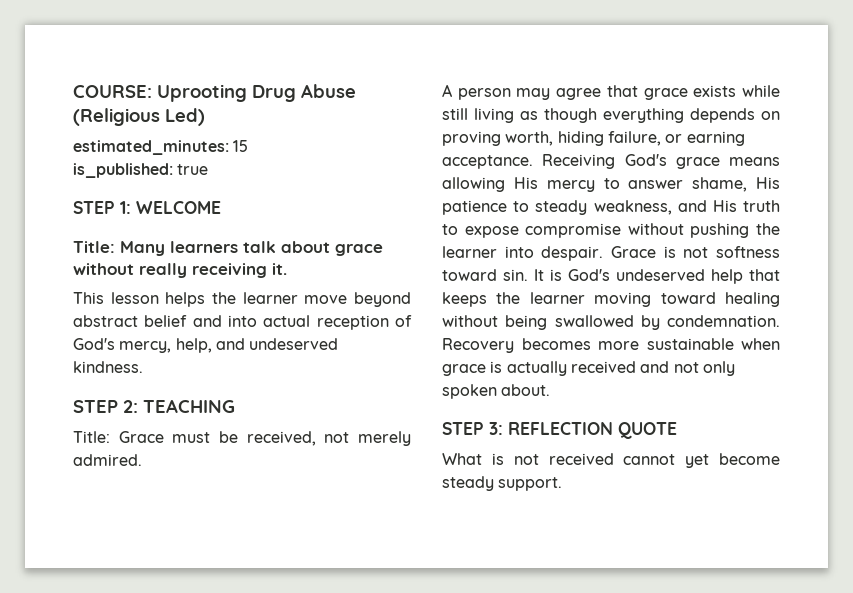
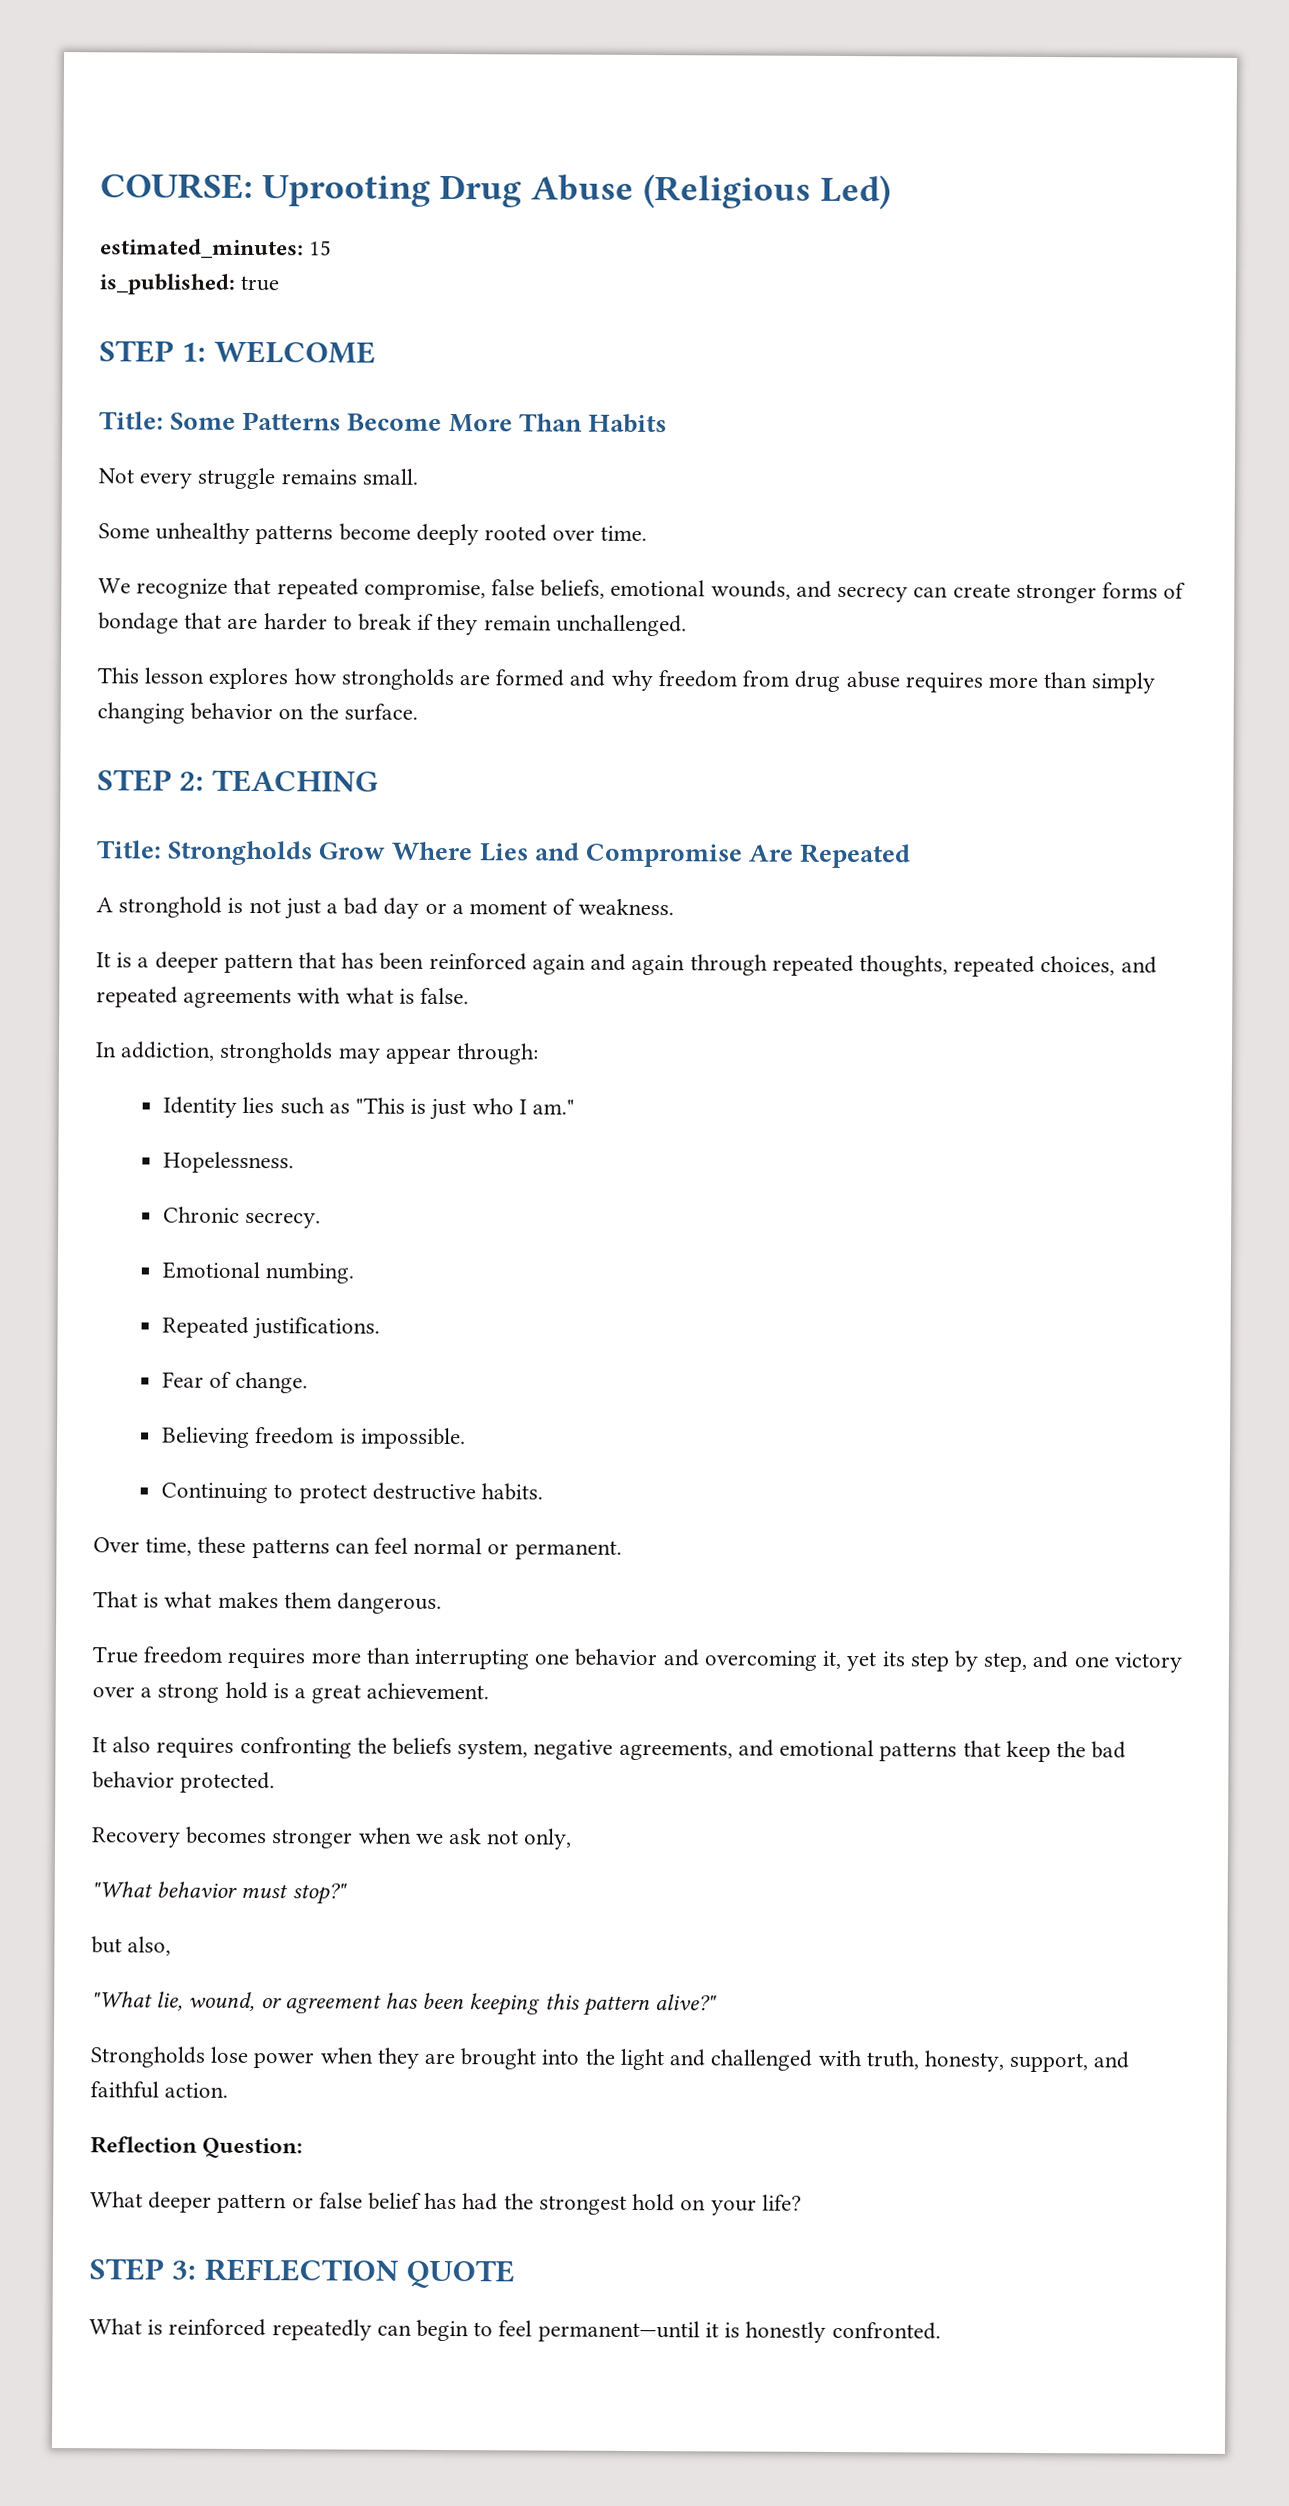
- Title: Many learners talk about grace without really receiving it.
- This lesson helps the learner move beyond abstract belief and into actual reception of God's mercy, help, and undeserved kindness.
+ Title: Some Patterns Become More Than Habits
+ Not every struggle remains small.
+ Some unhealthy patterns become deeply rooted over time.
+ We recognize that repeated compromise, false beliefs, emotional wounds, and secrecy can create stronger forms of bondage that are harder to break if they remain unchallenged.
+ This lesson explores how strongholds are formed and why freedom from drug abuse requires more than simply changing behavior on the surface.
  STEP 2: TEACHING
- Title: Grace must be received, not merely admired.
- A person may agree that grace exists while still living as though everything depends on proving worth, hiding failure, or earning acceptance. Receiving God's grace means allowing His mercy to answer shame, His patience to steady weakness, and His truth to expose compromise without pushing the learner into despair. Grace is not softness toward sin. It is God's undeserved help that keeps the learner moving toward healing without being swallowed by condemnation. Recovery becomes more sustainable when grace is actually received and not only spoken about.
+ Title: Strongholds Grow Where Lies and Compromise Are Repeated
+ A stronghold is not just a bad day or a moment of weakness.
+ It is a deeper pattern that has been reinforced again and again through repeated thoughts, repeated choices, and repeated agreements with what is false.
+ In addiction, strongholds may appear through:
+ Identity lies such as "This is just who I am."
+ Hopelessness.
+ Chronic secrecy.
+ Emotional numbing.
+ Repeated justifications.
+ Fear of change.
+ Believing freedom is impossible.
+ Continuing to protect destructive habits.
+ Over time, these patterns can feel normal or permanent.
+ That is what makes them dangerous.
+ True freedom requires more than interrupting one behavior and overcoming it, yet its step by step, and one victory over a strong hold is a great achievement.
+ It also requires confronting the beliefs system, negative agreements, and emotional patterns that keep the bad behavior protected.
+ Recovery becomes stronger when we ask not only,
+ "What behavior must stop?"
+ but also,
+ "What lie, wound, or agreement has been keeping this pattern alive?"
+ Strongholds lose power when they are brought into the light and challenged with truth, honesty, support, and faithful action.
+ Reflection Question:
+ What deeper pattern or false belief has had the strongest hold on your life?
- What is not received cannot yet become steady support.
+ What is reinforced repeatedly can begin to feel permanent—until it is honestly confronted.

